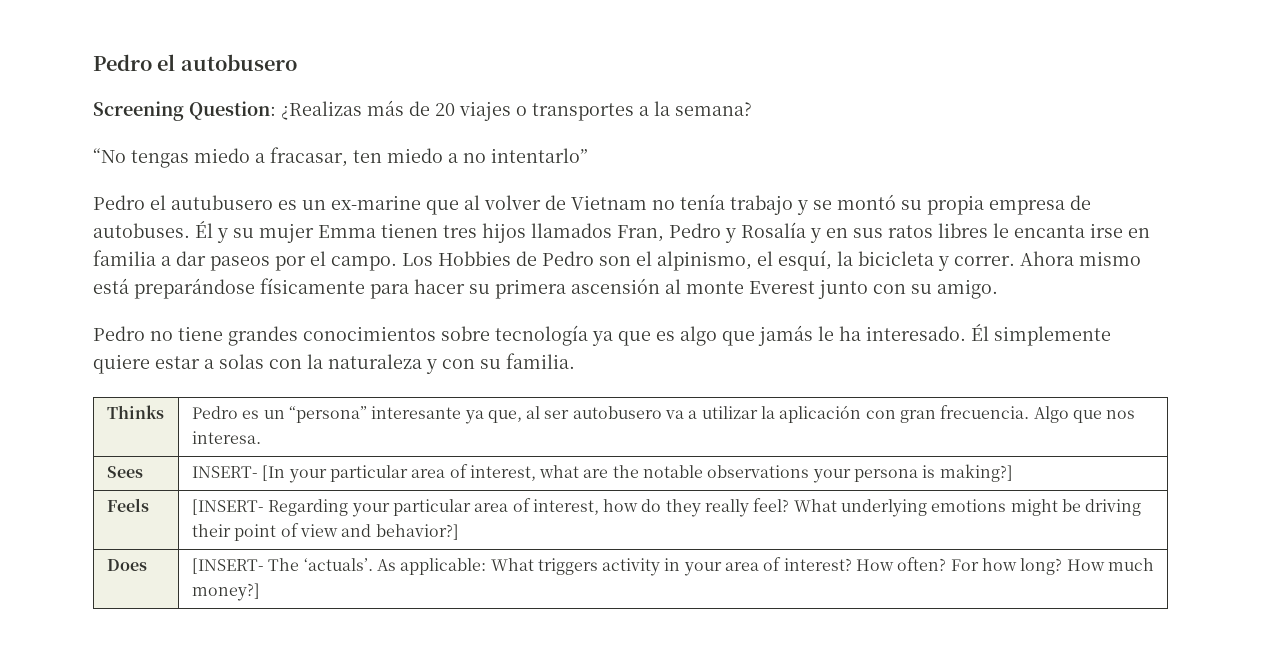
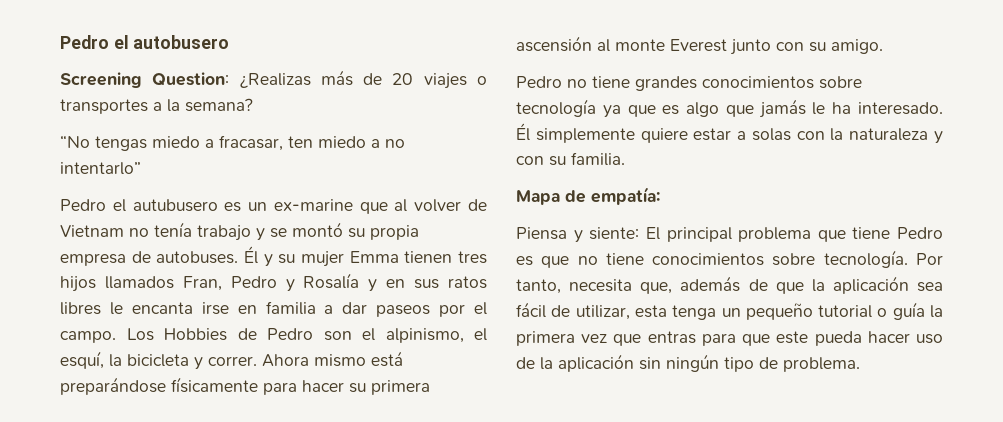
- Thinks | Pedro es un “persona” interesante ya que, al ser autobusero va a utilizar la aplicación con gran frecuencia. Algo que nos interesa.
- Sees | INSERT- [In your particular area of interest, what are the notable observations your persona is making?]
- Feels | [INSERT- Regarding your particular area of interest, how do they really feel? What underlying emotions might be driving their point of view and behavior?]
- Does | [INSERT- The ‘actuals’. As applicable: What triggers activity in your area of interest? How often? For how long? How much money?]
+ Mapa de empatía:
+ Piensa y siente: El principal problema que tiene Pedro es que no tiene conocimientos sobre tecnología. Por tanto, necesita que, además de que la aplicación sea fácil de utilizar, esta tenga un pequeño tutorial o guía la primera vez que entras para que este pueda hacer uso de la aplicación sin ningún tipo de problema.

